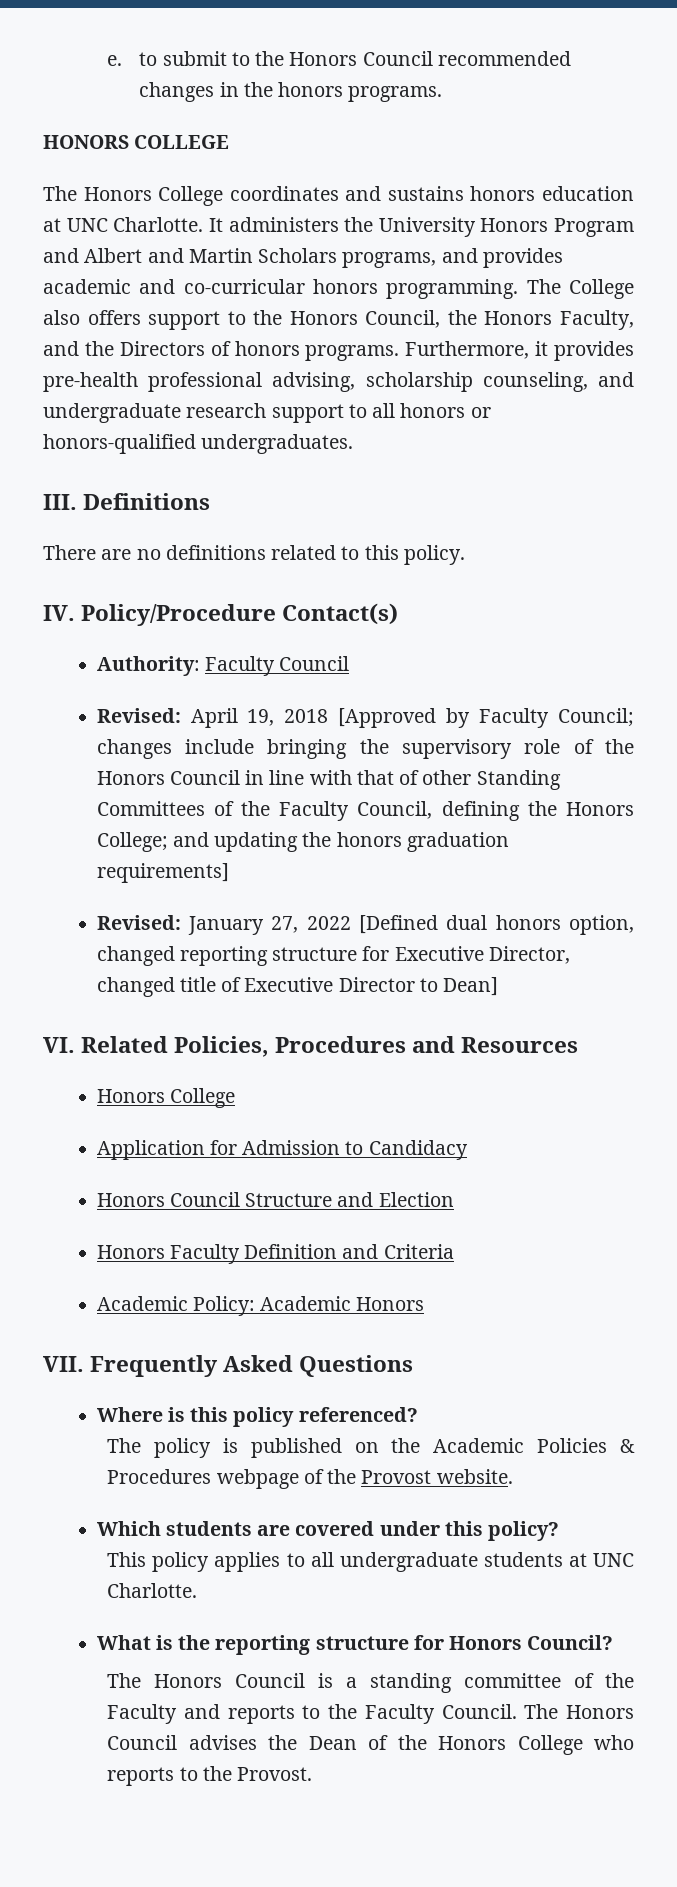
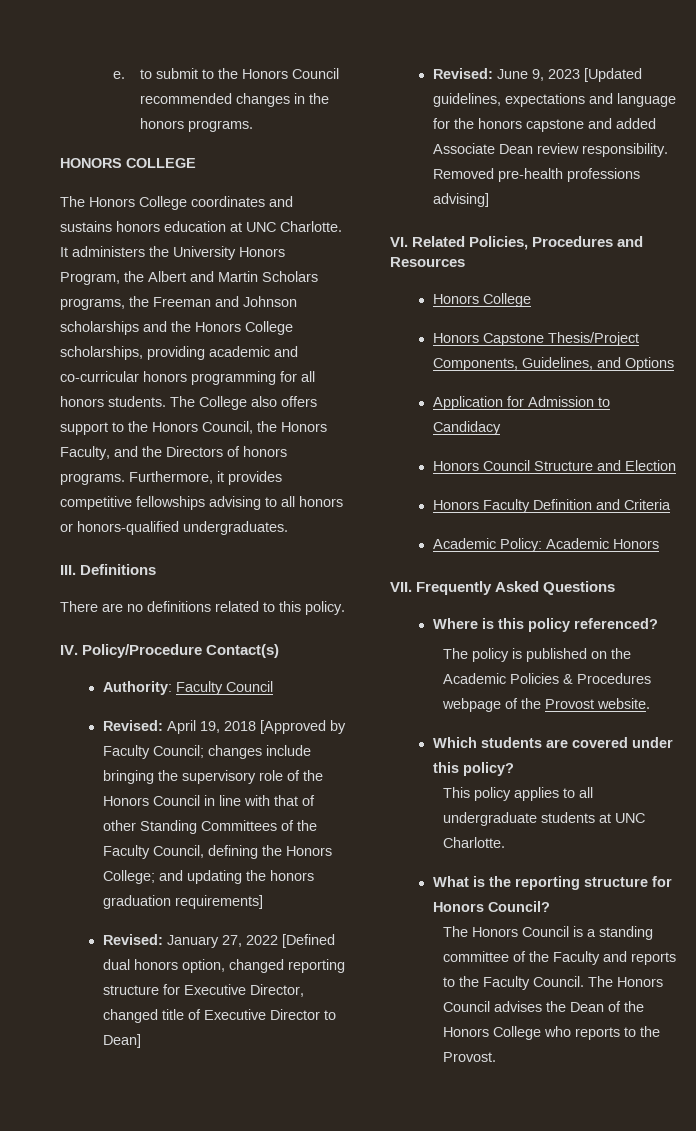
- It administers the University Honors Program and Albert and Martin Scholars programs, and provides academic and co-curricular honors programming.
+ It administers the University Honors Program, the Albert and Martin Scholars programs, the Freeman and Johnson scholarships and the Honors College scholarships, providing academic and co-curricular honors programming for all honors students.
- Furthermore, it provides pre-health professional advising, scholarship counseling, and undergraduate research support to all honors or honors-qualified undergraduates.
+ Furthermore, it provides competitive fellowships advising to all honors or honors-qualified undergraduates.
+ Revised: June 9, 2023 [Updated guidelines, expectations and language for the honors capstone and added Associate Dean review responsibility. Removed pre-health professions advising]
+ Honors Capstone Thesis/Project Components, Guidelines, and Options

